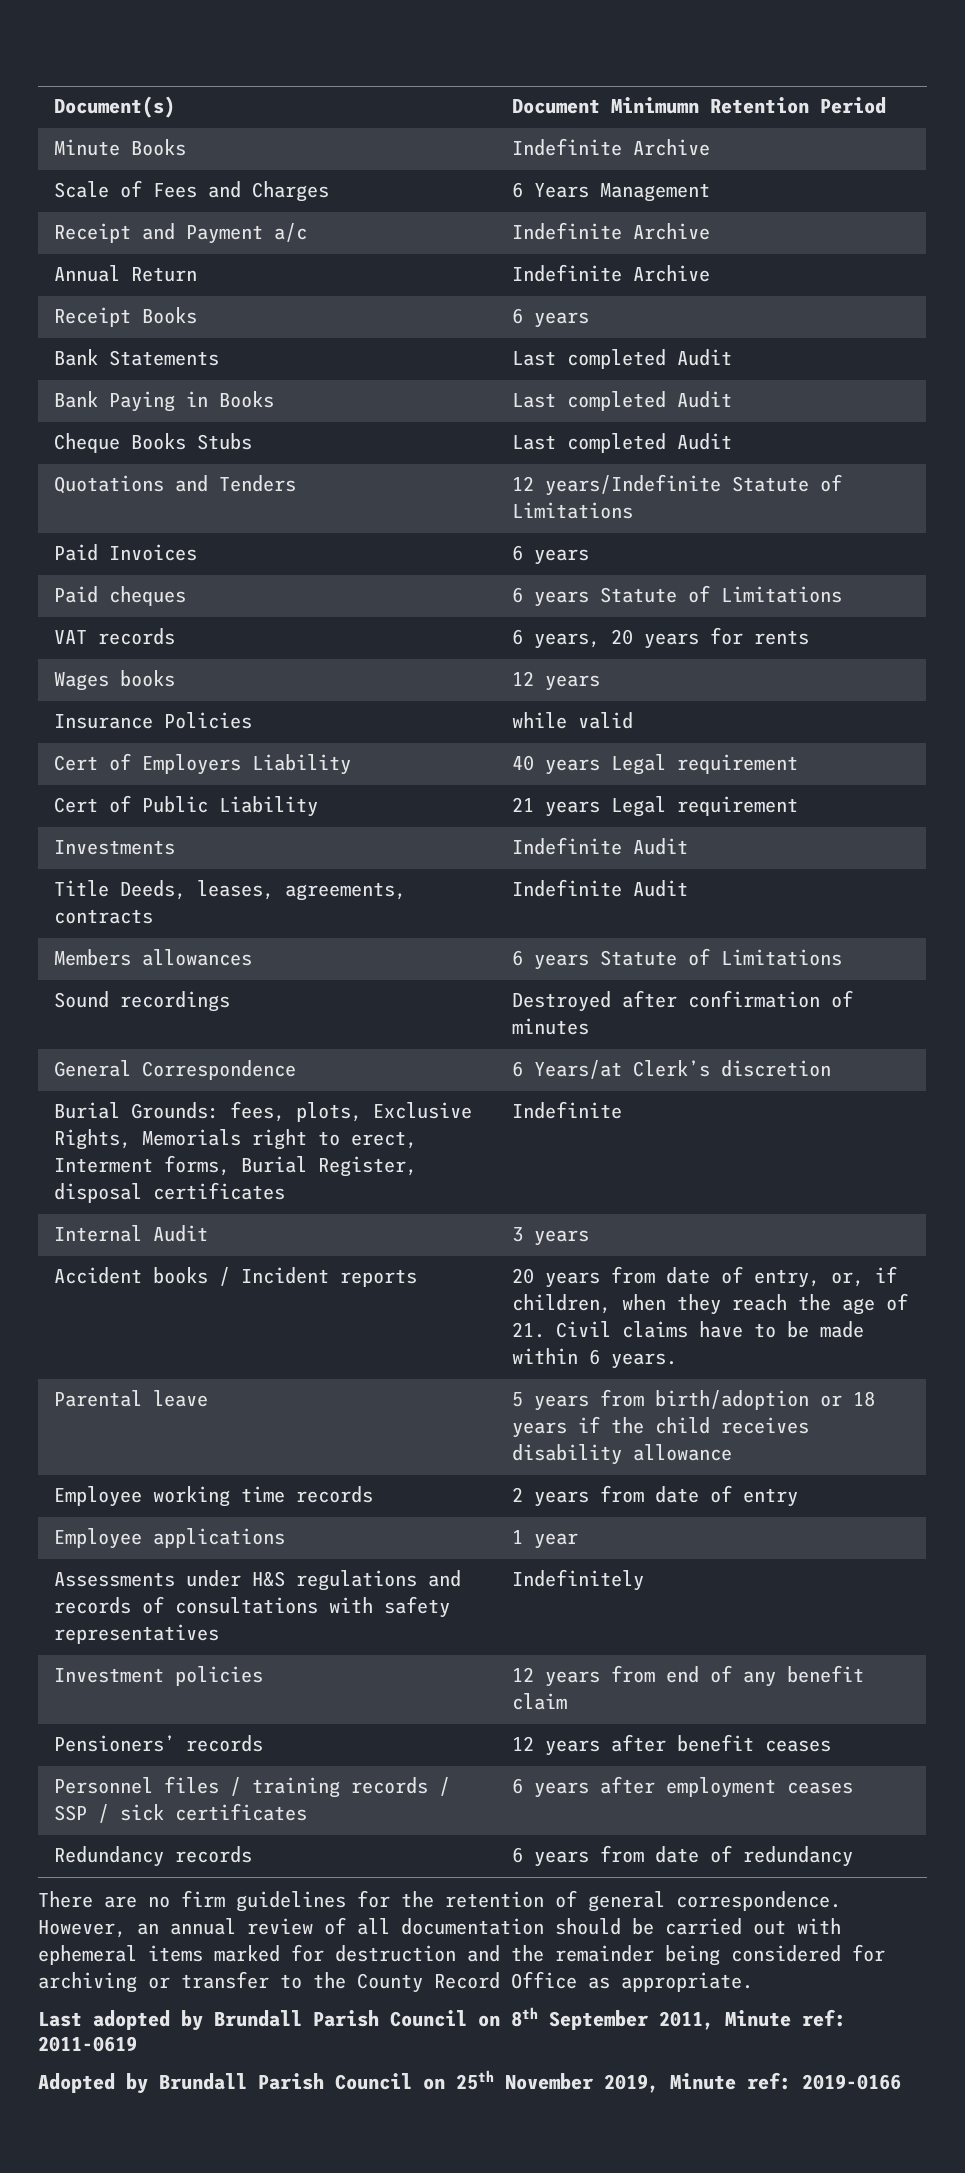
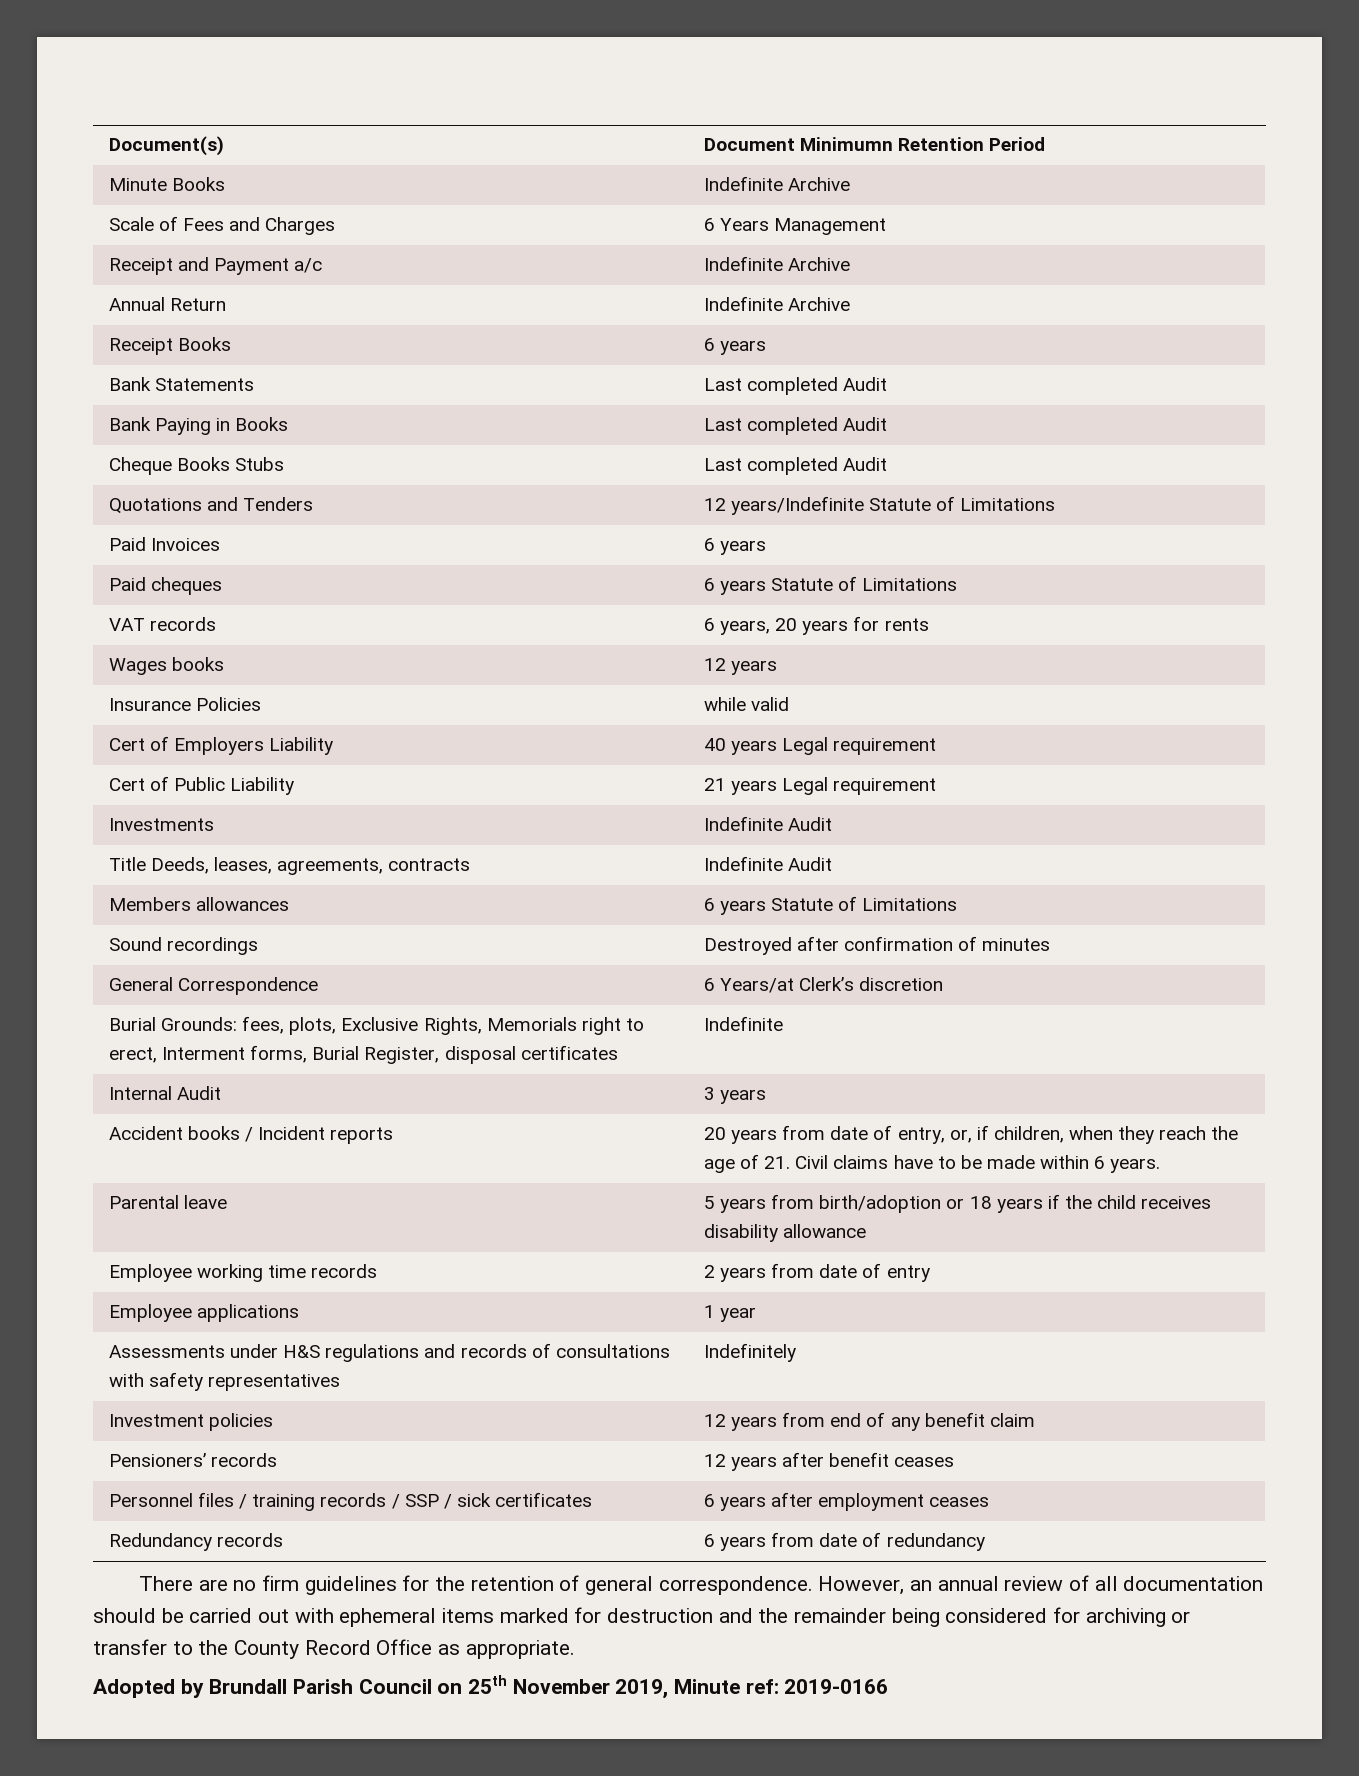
- Last adopted by Brundall Parish Council on 8th September 2011, Minute ref: 2011-0619

